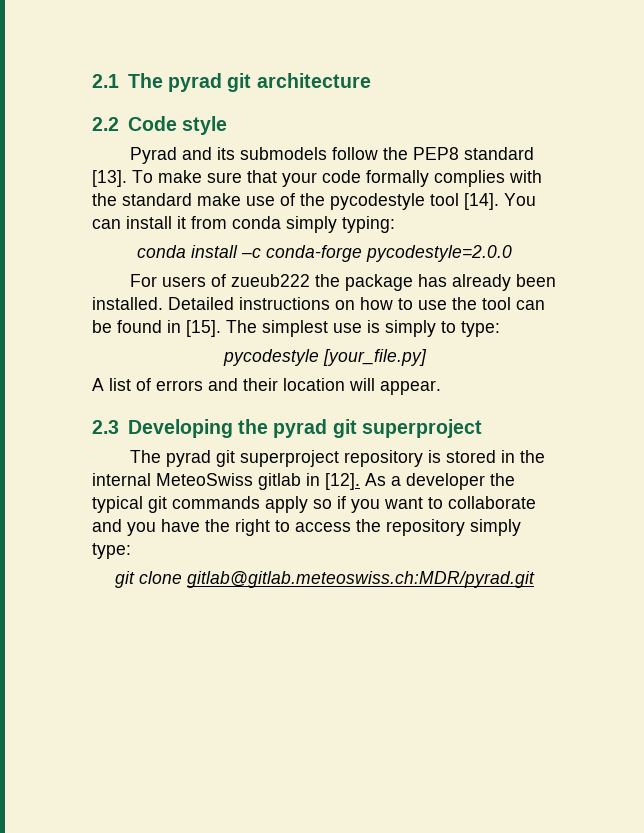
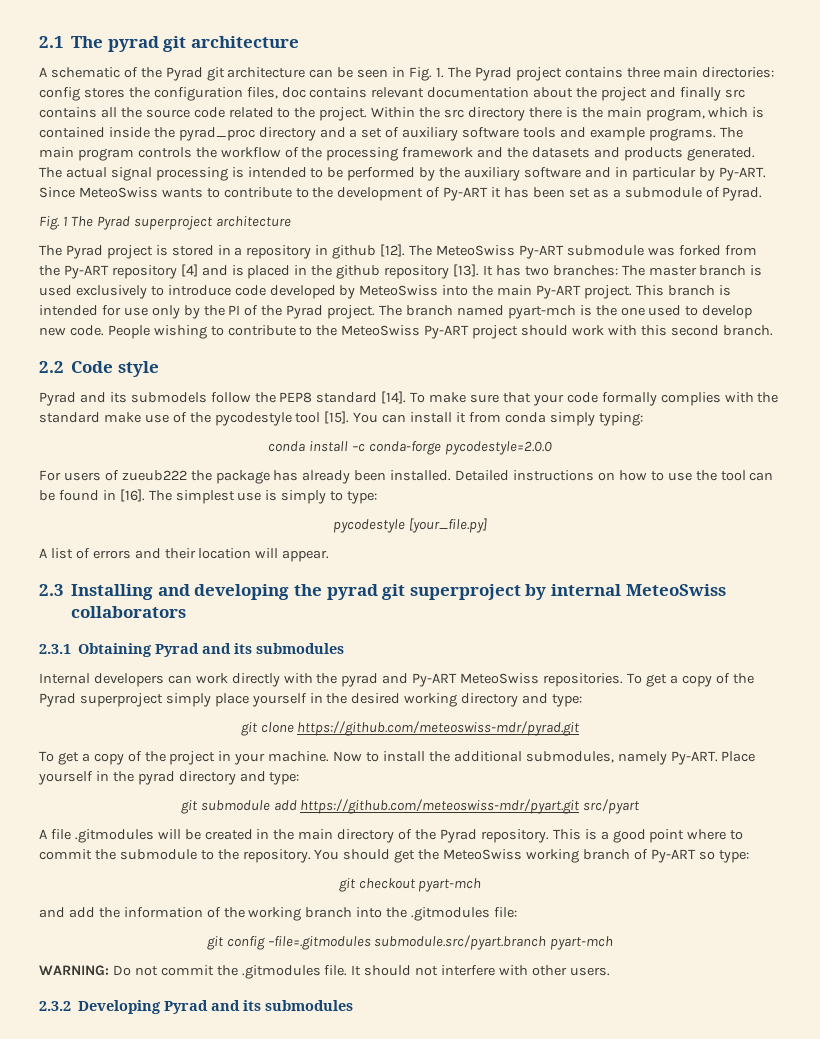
+ A schematic of the Pyrad git architecture can be seen in Fig. 1. The Pyrad project contains three main directories: config stores the configuration files, doc contains relevant documentation about the project and finally src contains all the source code related to the project. Within the src directory there is the main program, which is contained inside the pyrad_proc directory and a set of auxiliary software tools and example programs. The main program controls the workflow of the processing framework and the datasets and products generated. The actual signal processing is intended to be performed by the auxiliary software and in particular by Py-ART. Since MeteoSwiss wants to contribute to the development of Py-ART it has been set as a submodule of Pyrad.
+ Fig. 1 The Pyrad superproject architecture
+ The Pyrad project is stored in a repository in github [12]. The MeteoSwiss Py-ART submodule was forked from the Py-ART repository [4] and is placed in the github repository [13]. It has two branches: The master branch is used exclusively to introduce code developed by MeteoSwiss into the main Py-ART project. This branch is intended for use only by the PI of the Pyrad project. The branch named pyart-mch is the one used to develop new code. People wishing to contribute to the MeteoSwiss Py-ART project should work with this second branch.
- Pyrad and its submodels follow the PEP8 standard [13].
+ Pyrad and its submodels follow the PEP8 standard [14].
- To make sure that your code formally complies with the standard make use of the pycodestyle tool [14].
+ To make sure that your code formally complies with the standard make use of the pycodestyle tool [15].
- Detailed instructions on how to use the tool can be found in [15].
+ Detailed instructions on how to use the tool can be found in [16].
- 2.3 Developing the pyrad git superproject
- The pyrad git superproject repository is stored in the internal MeteoSwiss gitlab in [12]. As a developer the typical git commands apply so if you want to collaborate and you have the right to access the repository simply type:
- git clone gitlab@gitlab.meteoswiss.ch:MDR/pyrad.git
+ 2.3 Installing and developing the pyrad git superproject by internal MeteoSwiss collaborators
+ 2.3.1 Obtaining Pyrad and its submodules
+ Internal developers can work directly with the pyrad and Py-ART MeteoSwiss repositories. To get a copy of the Pyrad superproject simply place yourself in the desired working directory and type:
+ git clone https://github.com/meteoswiss-mdr/pyrad.git
+ To get a copy of the project in your machine. Now to install the additional submodules, namely Py-ART. Place yourself in the pyrad directory and type:
+ git submodule add https://github.com/meteoswiss-mdr/pyart.git src/pyart
+ A file .gitmodules will be created in the main directory of the Pyrad repository. This is a good point where to commit the submodule to the repository. You should get the MeteoSwiss working branch of Py-ART so type:
+ git checkout pyart-mch
+ and add the information of the working branch into the .gitmodules file:
+ git config –file=.gitmodules submodule.src/pyart.branch pyart-mch
+ WARNING: Do not commit the .gitmodules file. It should not interfere with other users.
+ 2.3.2 Developing Pyrad and its submodules

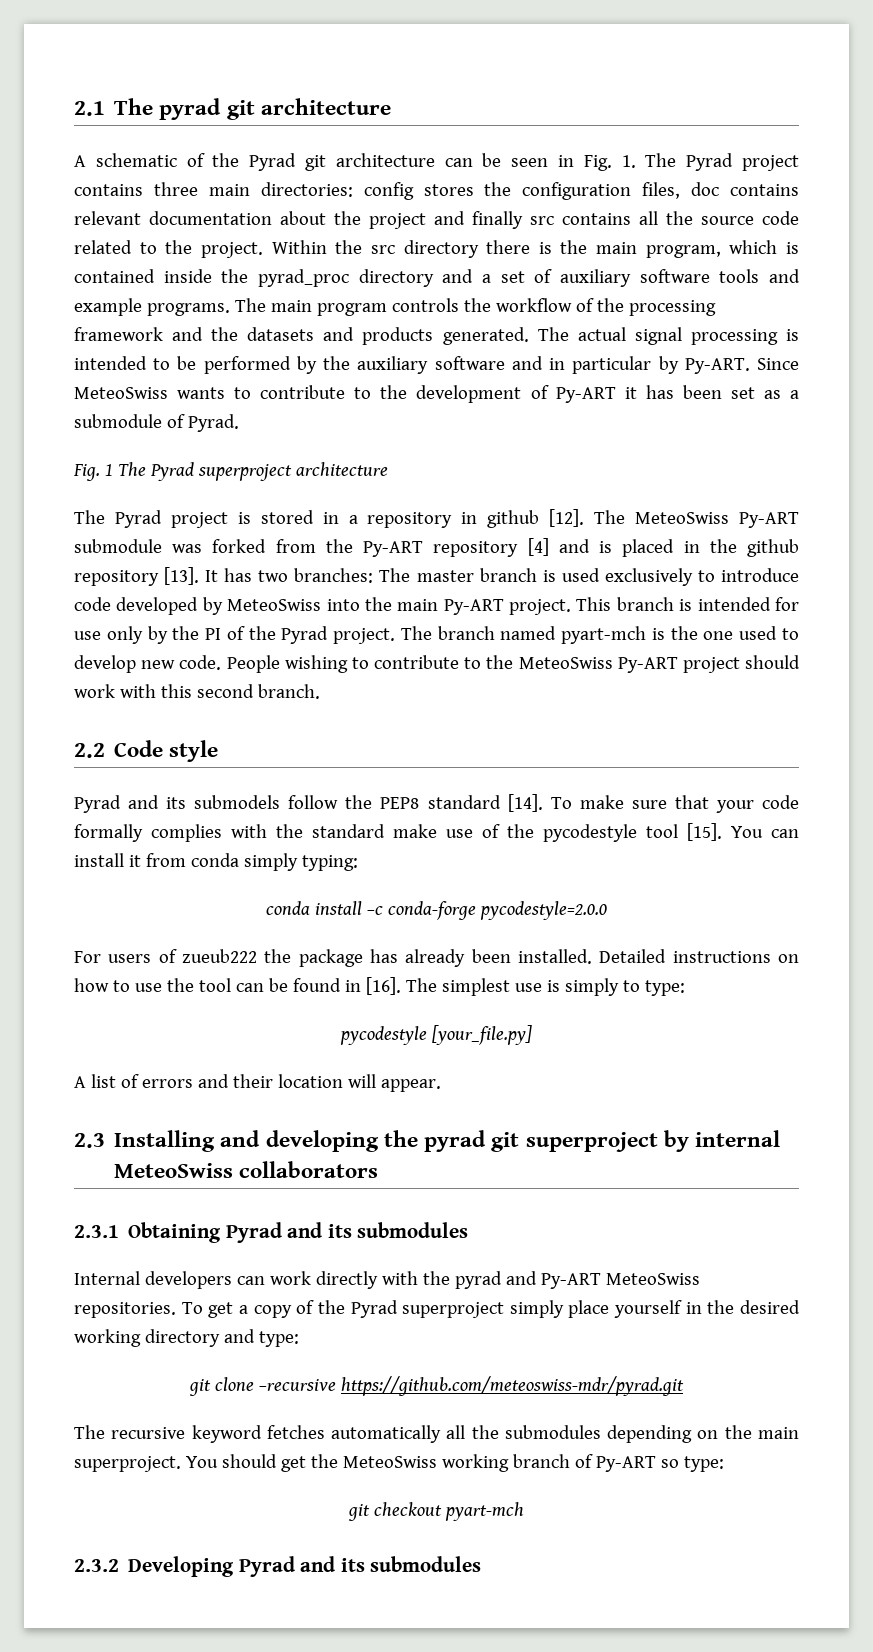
- git clone https://github.com/meteoswiss-mdr/pyrad.git
+ git clone –recursive https://github.com/meteoswiss-mdr/pyrad.git
- To get a copy of the project in your machine. Now to install the additional submodules, namely Py-ART. Place yourself in the pyrad directory and type:
- git submodule add https://github.com/meteoswiss-mdr/pyart.git src/pyart
- A file .gitmodules will be created in the main directory of the Pyrad repository. This is a good point where to commit the submodule to the repository.
+ The recursive keyword fetches automatically all the submodules depending on the main superproject.
- and add the information of the working branch into the .gitmodules file:
- git config –file=.gitmodules submodule.src/pyart.branch pyart-mch
- WARNING: Do not commit the .gitmodules file. It should not interfere with other users.

